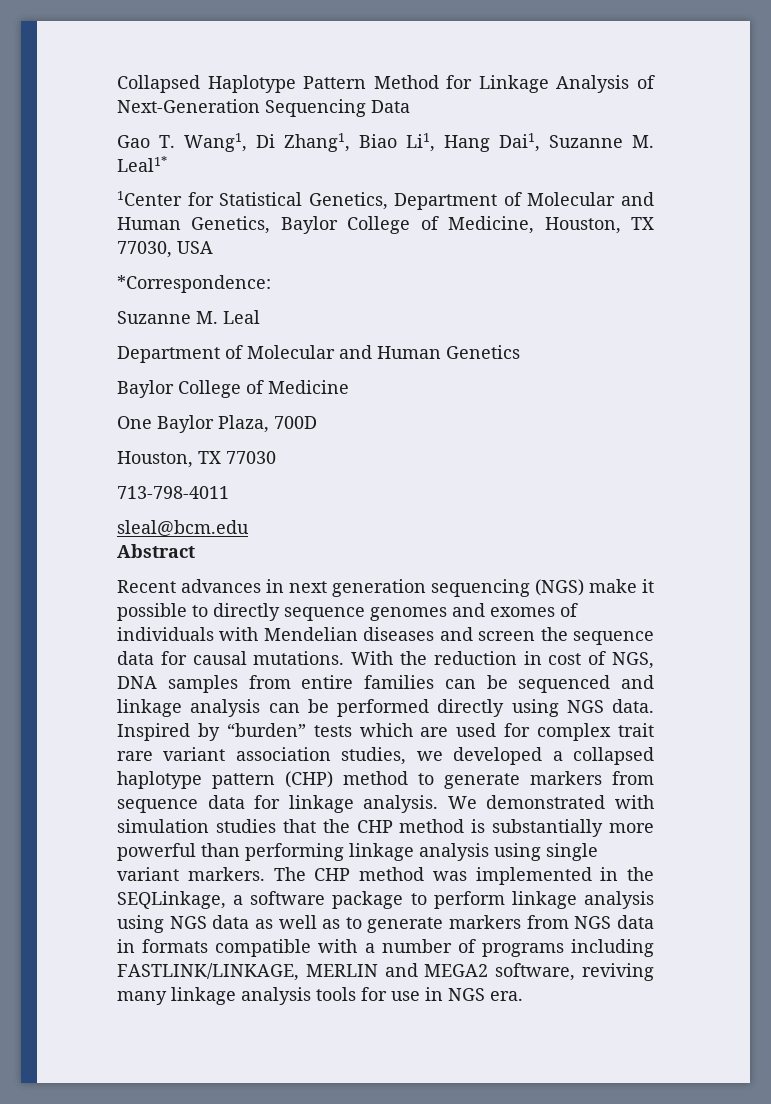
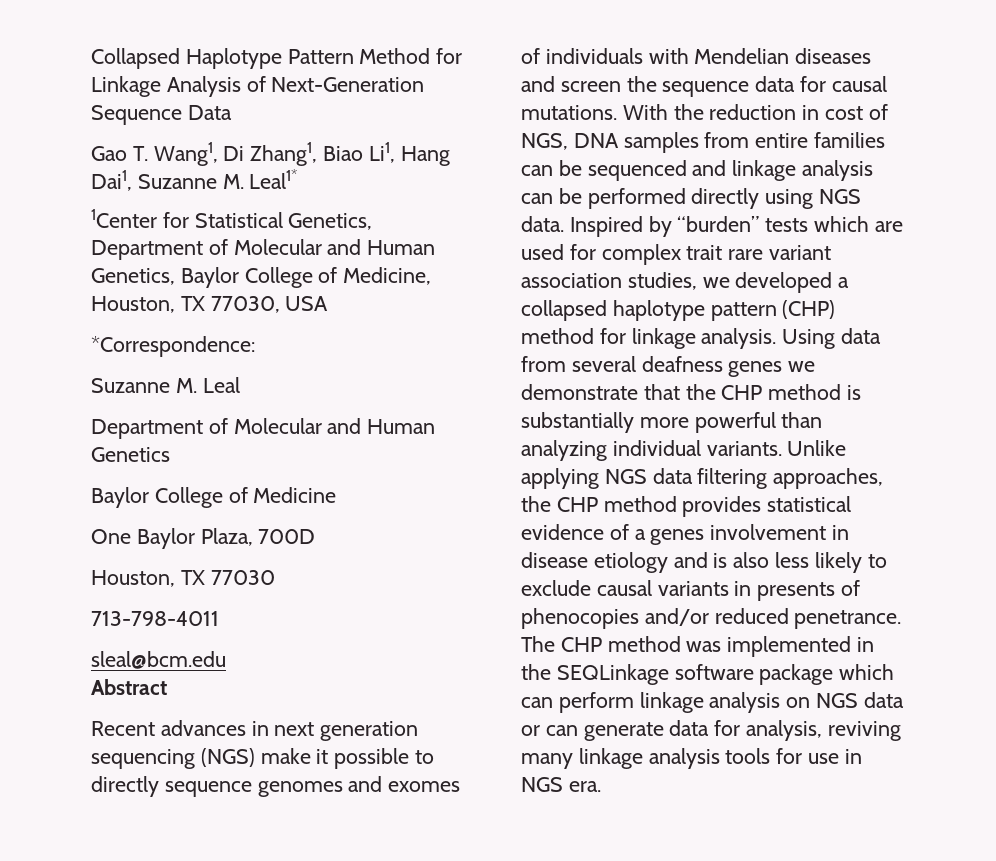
- Collapsed Haplotype Pattern Method for Linkage Analysis of Next-Generation Sequencing Data
+ Collapsed Haplotype Pattern Method for Linkage Analysis of Next-Generation Sequence Data
- Inspired by “burden” tests which are used for complex trait rare variant association studies, we developed a collapsed haplotype pattern (CHP) method to generate markers from sequence data for linkage analysis. We demonstrated with simulation studies that the CHP method is substantially more powerful than performing linkage analysis using single variant markers.
+ Inspired by “burden” tests which are used for complex trait rare variant association studies, we developed a collapsed haplotype pattern (CHP) method for linkage analysis. Using data from several deafness genes we demonstrate that the CHP method is substantially more powerful than analyzing individual variants. Unlike applying NGS data filtering approaches, the CHP method provides statistical evidence of a genes involvement in disease etiology and is also less likely to exclude causal variants in presents of phenocopies and/or reduced penetrance.
- The CHP method was implemented in the SEQLinkage, a software package to perform linkage analysis using NGS data as well as to generate markers from NGS data in formats compatible with a number of programs including FASTLINK/LINKAGE, MERLIN and MEGA2 software, reviving many linkage analysis tools for use in NGS era.
+ The CHP method was implemented in the SEQLinkage software package which can perform linkage analysis on NGS data or can generate data for analysis, reviving many linkage analysis tools for use in NGS era.

